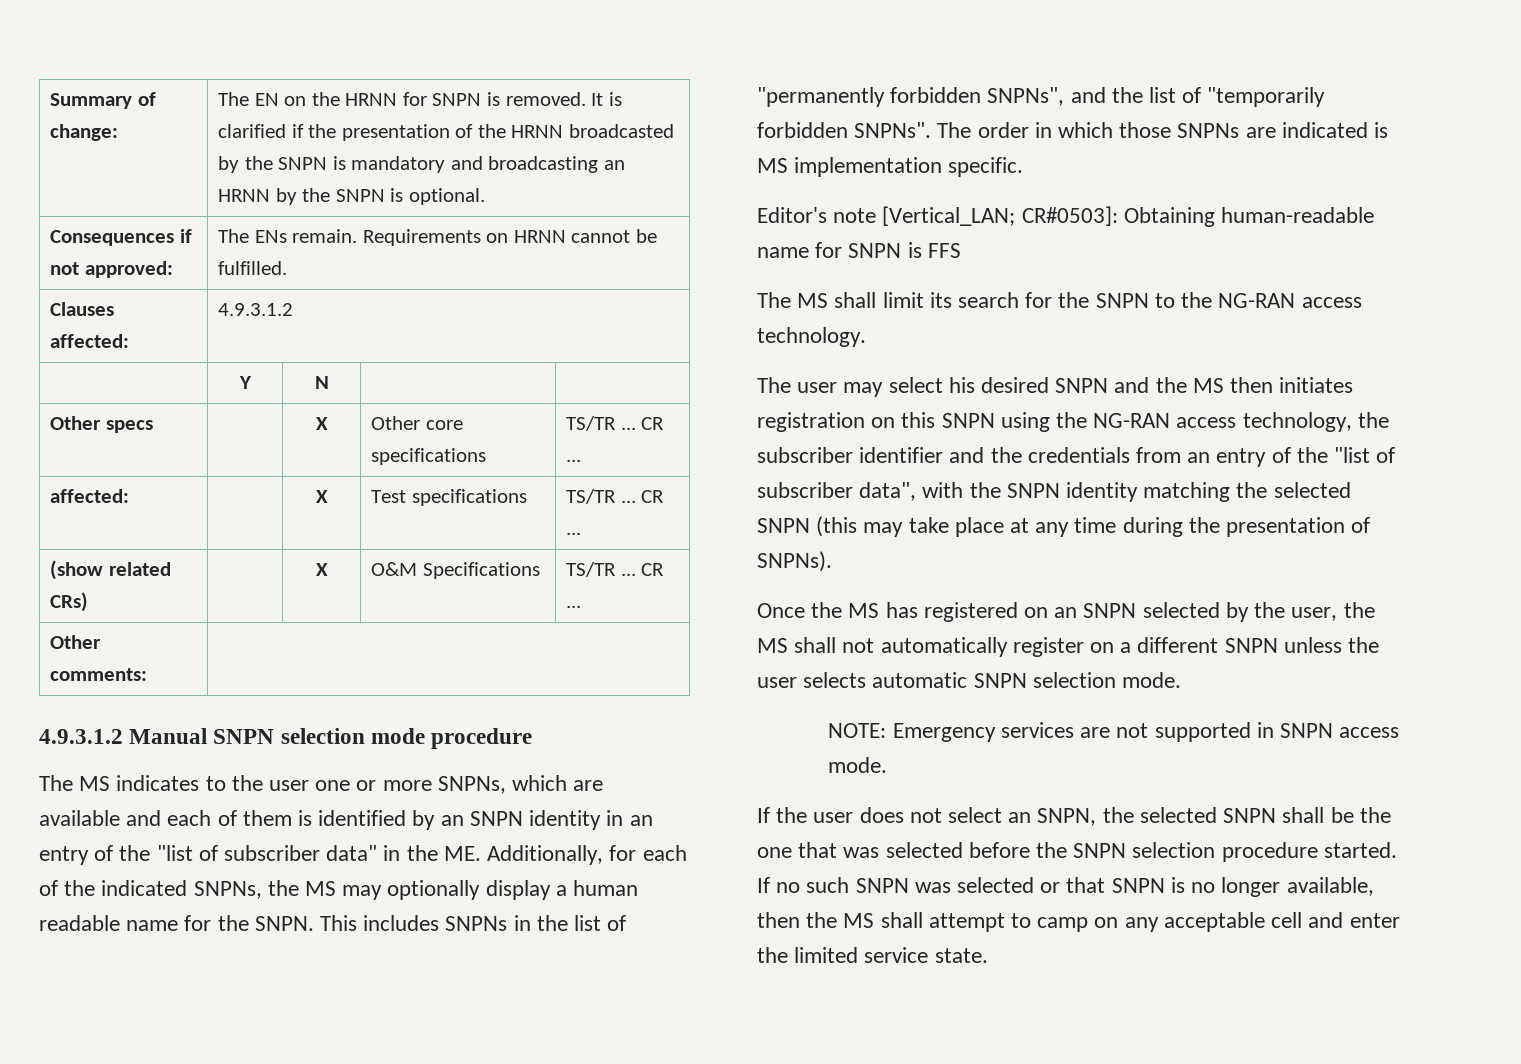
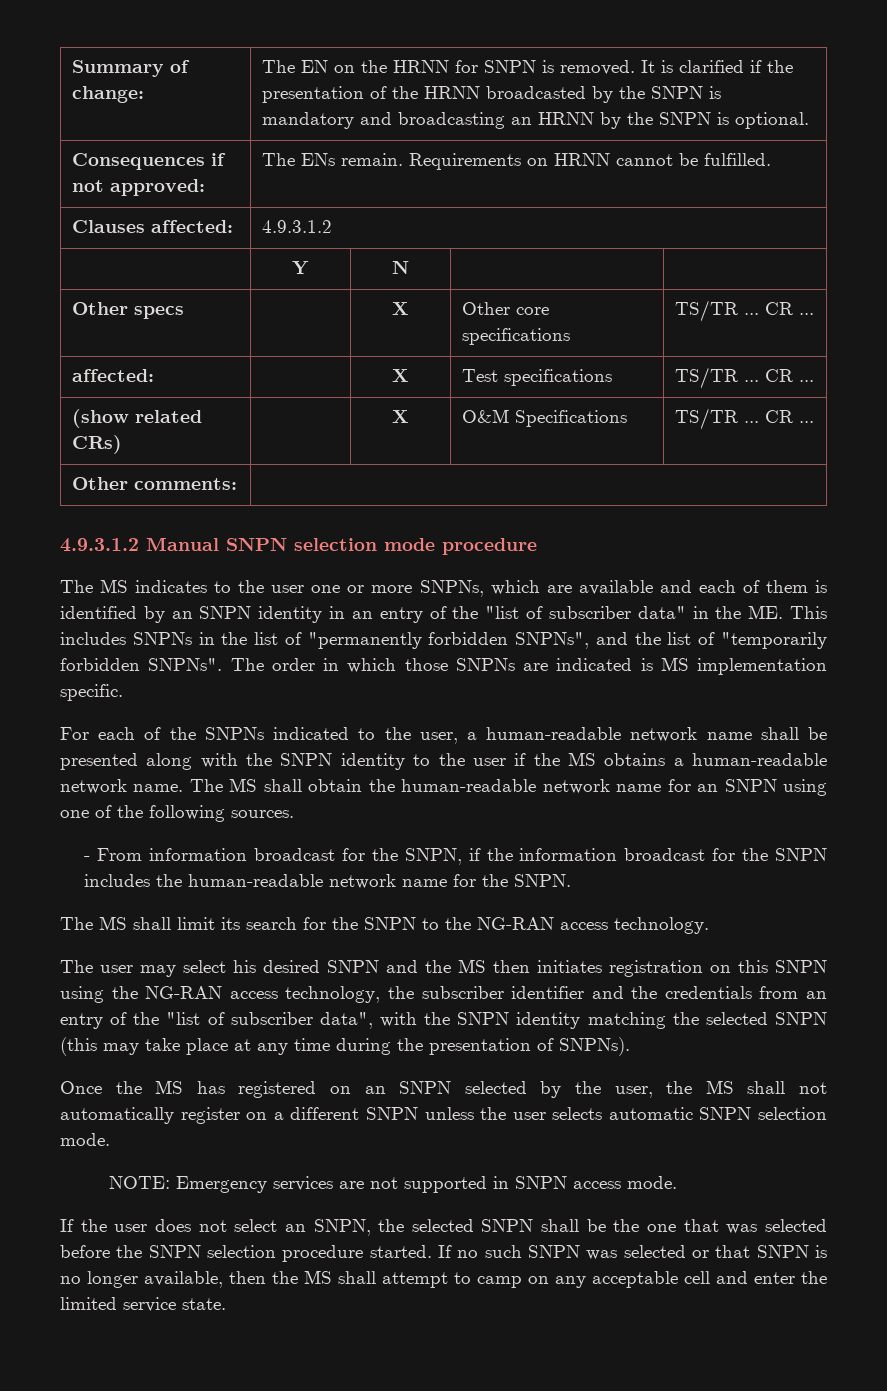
- The MS indicates to the user one or more SNPNs, which are available and each of them is identified by an SNPN identity in an entry of the "list of subscriber data" in the ME. Additionally, for each of the indicated SNPNs, the MS may optionally display a human readable name for the SNPN. This includes SNPNs in the list of "permanently forbidden SNPNs", and the list of "temporarily forbidden SNPNs".
+ The MS indicates to the user one or more SNPNs, which are available and each of them is identified by an SNPN identity in an entry of the "list of subscriber data" in the ME. This includes SNPNs in the list of "permanently forbidden SNPNs", and the list of "temporarily forbidden SNPNs".
- Editor's note [Vertical_LAN; CR#0503]: Obtaining human-readable name for SNPN is FFS
+ For each of the SNPNs indicated to the user, a human-readable network name shall be presented along with the SNPN identity to the user if the MS obtains a human-readable network name. The MS shall obtain the human-readable network name for an SNPN using one of the following sources.
+ - From information broadcast for the SNPN, if the information broadcast for the SNPN includes the human-readable network name for the SNPN.

